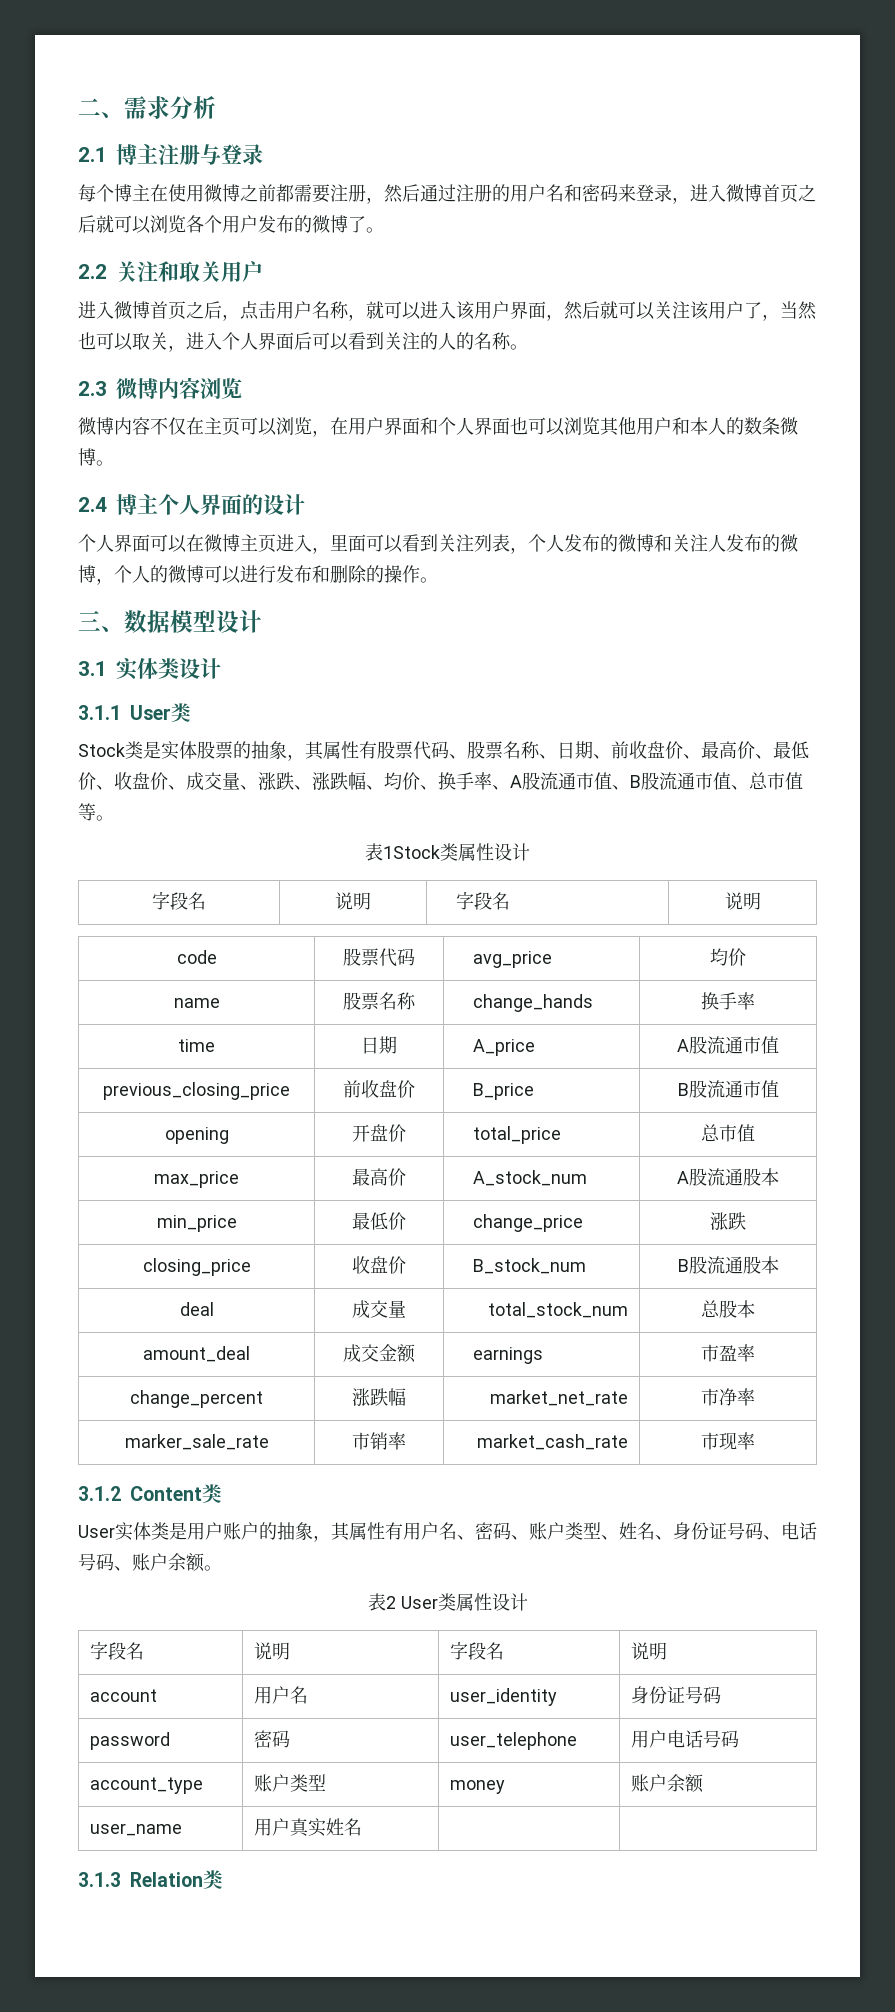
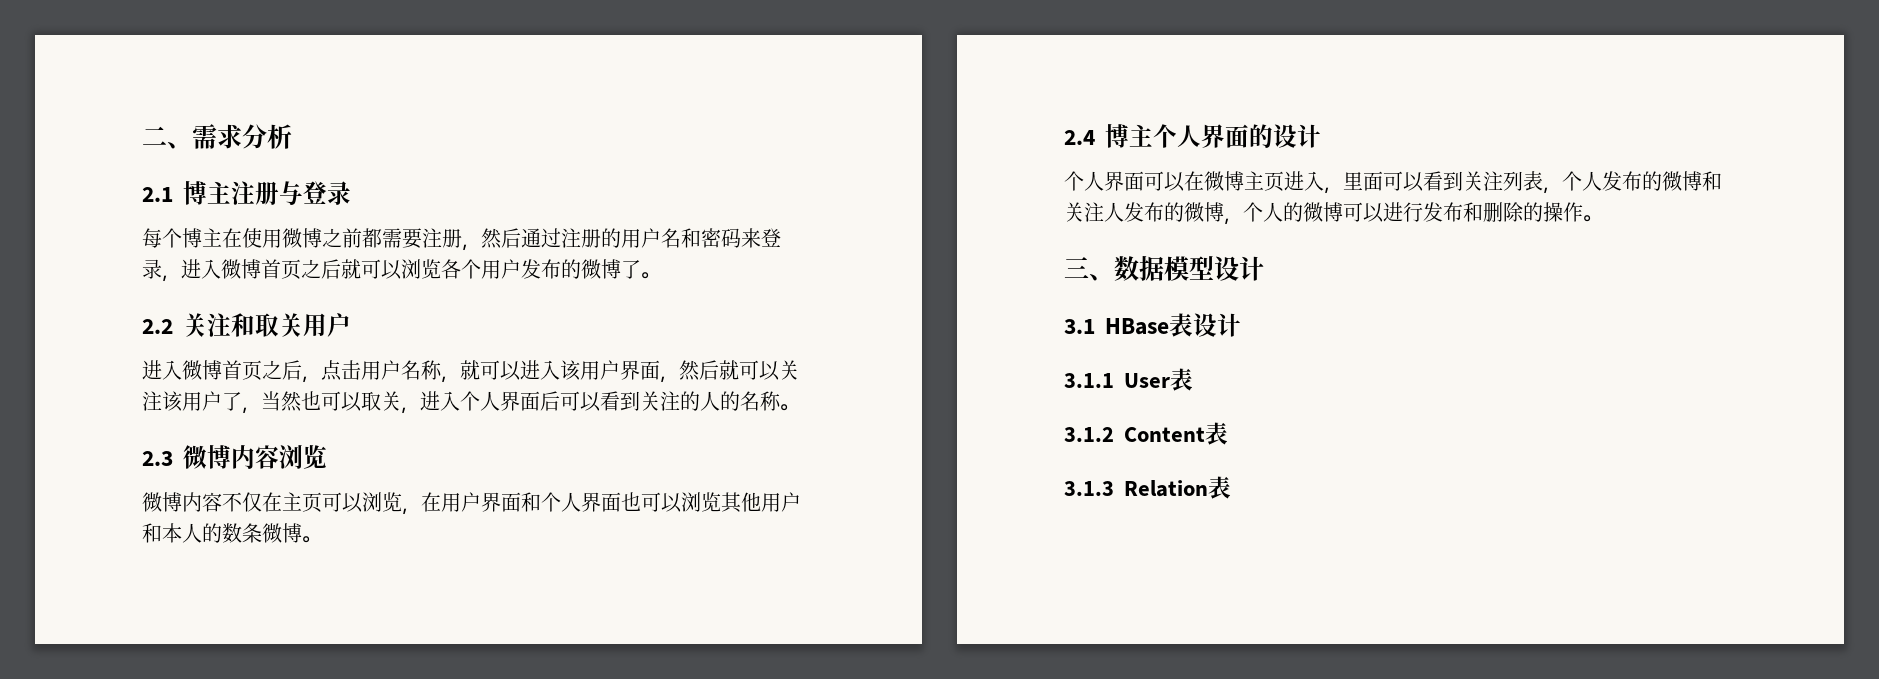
- 3.1实体类设计
+ 3.1 HBase表设计
- 3.1.1 User类
- Stock类是实体股票的抽象，其属性有股票代码、股票名称、日期、前收盘价、最高价、最低价、收盘价、成交量、涨跌、涨跌幅、均价、换手率、A股流通市值、B股流通市值、总市值等。
- 表1Stock类属性设计
- 字段名 | 说明 | 字段名 | 说明
- code | 股票代码 | avg_price | 均价
- name | 股票名称 | change_hands | 换手率
- time | 日期 | A_price | A股流通市值
- previous_closing_price | 前收盘价 | B_price | B股流通市值
- opening | 开盘价 | total_price | 总市值
- max_price | 最高价 | A_stock_num | A股流通股本
- min_price | 最低价 | change_price | 涨跌
- closing_price | 收盘价 | B_stock_num | B股流通股本
- deal | 成交量 | total_stock_num | 总股本
- amount_deal | 成交金额 | earnings | 市盈率
- change_percent | 涨跌幅 | market_net_rate | 市净率
- marker_sale_rate | 市销率 | market_cash_rate | 市现率
- 3.1.2 Content类
- User实体类是用户账户的抽象，其属性有用户名、密码、账户类型、姓名、身份证号码、电话号码、账户余额。
- 表2 User类属性设计
- 字段名 | 说明 | 字段名 | 说明
- account | 用户名 | user_identity | 身份证号码
- password | 密码 | user_telephone | 用户电话号码
- account_type | 账户类型 | money | 账户余额
- user_name | 用户真实姓名 | |
+ 3.1.1 User表
+ 3.1.2 Content表
- 3.1.3 Relation类
+ 3.1.3 Relation表

